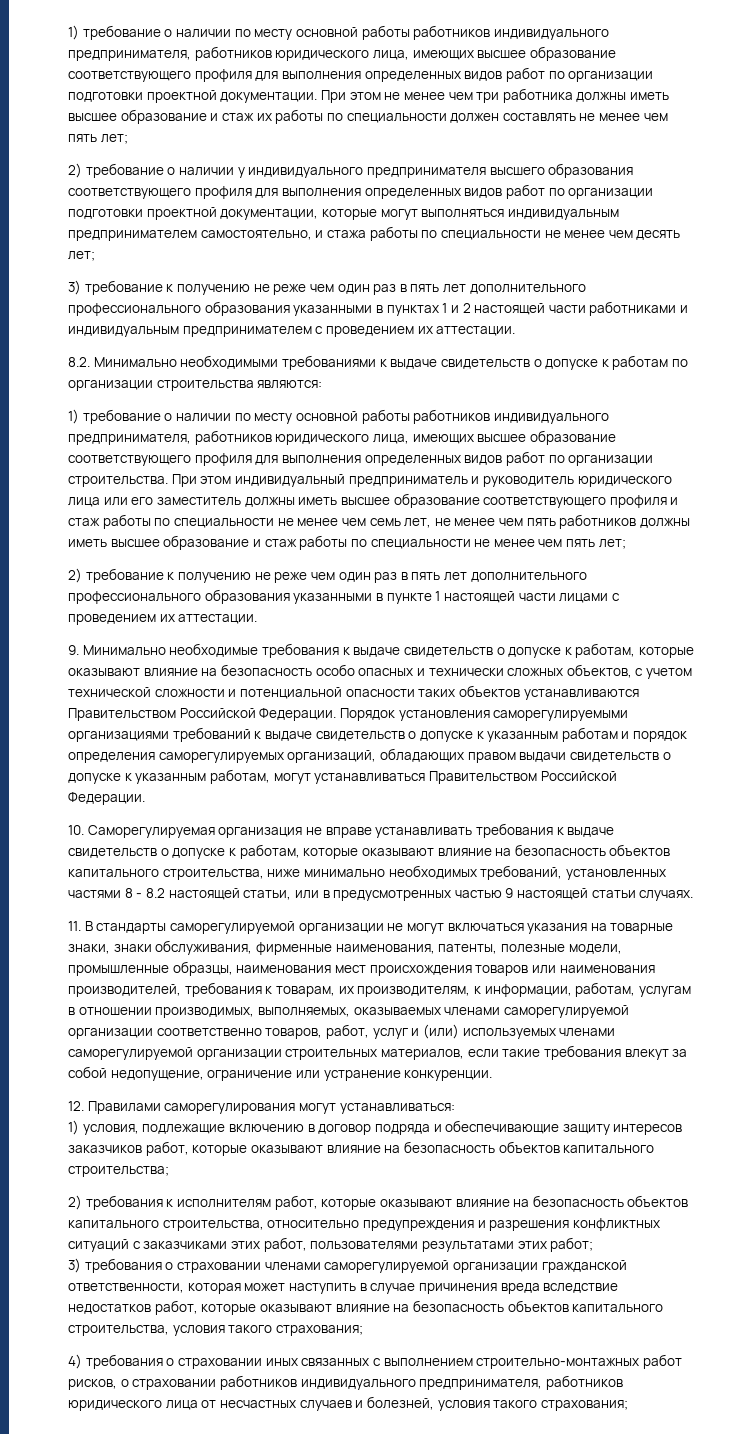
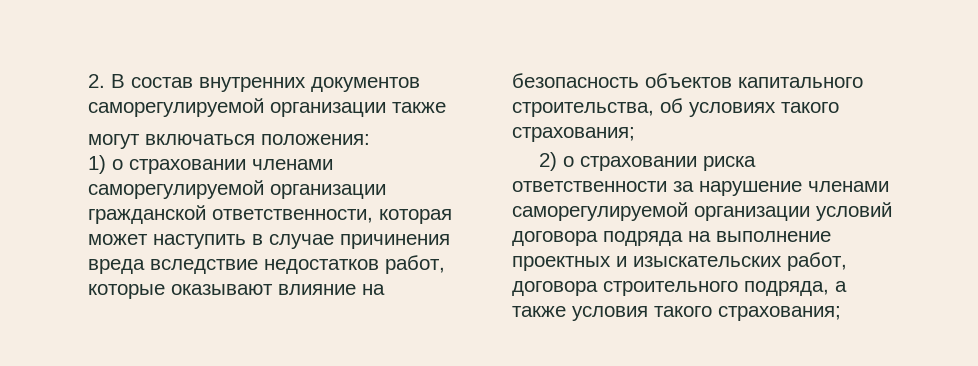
- 1) требование о наличии по месту основной работы работников индивидуального предпринимателя, работников юридического лица, имеющих высшее образование соответствующего профиля для выполнения определенных видов работ по организации подготовки проектной документации. При этом не менее чем три работника должны иметь высшее образование и стаж их работы по специальности должен составлять не менее чем пять лет;
- 2) требование о наличии у индивидуального предпринимателя высшего образования соответствующего профиля для выполнения определенных видов работ по организации подготовки проектной документации, которые могут выполняться индивидуальным предпринимателем самостоятельно, и стажа работы по специальности не менее чем десять лет;
- 3) требование к получению не реже чем один раз в пять лет дополнительного профессионального образования указанными в пунктах 1 и 2 настоящей части работниками и индивидуальным предпринимателем с проведением их аттестации.
- 8.2. Минимально необходимыми требованиями к выдаче свидетельств о допуске к работам по организации строительства являются:
- 1) требование о наличии по месту основной работы работников индивидуального предпринимателя, работников юридического лица, имеющих высшее образование соответствующего профиля для выполнения определенных видов работ по организации строительства. При этом индивидуальный предприниматель и руководитель юридического лица или его заместитель должны иметь высшее образование соответствующего профиля и стаж работы по специальности не менее чем семь лет, не менее чем пять работников должны иметь высшее образование и стаж работы по специальности не менее чем пять лет;
- 2) требование к получению не реже чем один раз в пять лет дополнительного профессионального образования указанными в пункте 1 настоящей части лицами с проведением их аттестации.
- 9. Минимально необходимые требования к выдаче свидетельств о допуске к работам, которые оказывают влияние на безопасность особо опасных и технически сложных объектов, с учетом технической сложности и потенциальной опасности таких объектов устанавливаются Правительством Российской Федерации. Порядок установления саморегулируемыми организациями требований к выдаче свидетельств о допуске к указанным работам и порядок определения саморегулируемых организаций, обладающих правом выдачи свидетельств о допуске к указанным работам, могут устанавливаться Правительством Российской Федерации.
- 10. Саморегулируемая организация не вправе устанавливать требования к выдаче свидетельств о допуске к работам, которые оказывают влияние на безопасность объектов капитального строительства, ниже минимально необходимых требований, установленных частями 8 - 8.2 настоящей статьи, или в предусмотренных частью 9 настоящей статьи случаях.
- 11. В стандарты саморегулируемой организации не могут включаться указания на товарные знаки, знаки обслуживания, фирменные наименования, патенты, полезные модели, промышленные образцы, наименования мест происхождения товаров или наименования производителей, требования к товарам, их производителям, к информации, работам, услугам в отношении производимых, выполняемых, оказываемых членами саморегулируемой организации соответственно товаров, работ, услуг и (или) используемых членами саморегулируемой организации строительных материалов, если такие требования влекут за собой недопущение, ограничение или устранение конкуренции.
- 12. Правилами саморегулирования могут устанавливаться:
- 1) условия, подлежащие включению в договор подряда и обеспечивающие защиту интересов заказчиков работ, которые оказывают влияние на безопасность объектов капитального строительства;
- 2) требования к исполнителям работ, которые оказывают влияние на безопасность объектов капитального строительства, относительно предупреждения и разрешения конфликтных ситуаций с заказчиками этих работ, пользователями результатами этих работ;
- 3) требования о страховании членами саморегулируемой организации гражданской ответственности, которая может наступить в случае причинения вреда вследствие недостатков работ, которые оказывают влияние на безопасность объектов капитального строительства, условия такого страхования;
- 4) требования о страховании иных связанных с выполнением строительно-монтажных работ рисков, о страховании работников индивидуального предпринимателя, работников юридического лица от несчастных случаев и болезней, условия такого страхования;
+ 2. В состав внутренних документов саморегулируемой организации также
+ могут включаться положения:
+ 1) о страховании членами саморегулируемой организации гражданской ответственности, которая может наступить в случае причинения вреда вследствие недостатков работ, которые оказывают влияние на безопасность объектов капитального строительства, об условиях такого страхования;
+ 2) о страховании риска ответственности за нарушение членами саморегулируемой организации условий договора подряда на выполнение проектных и изыскательских работ, договора строительного подряда, а также условия такого страхования;

